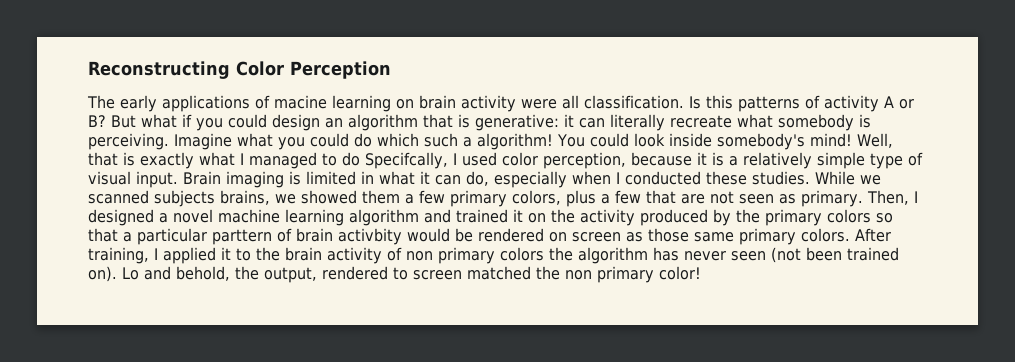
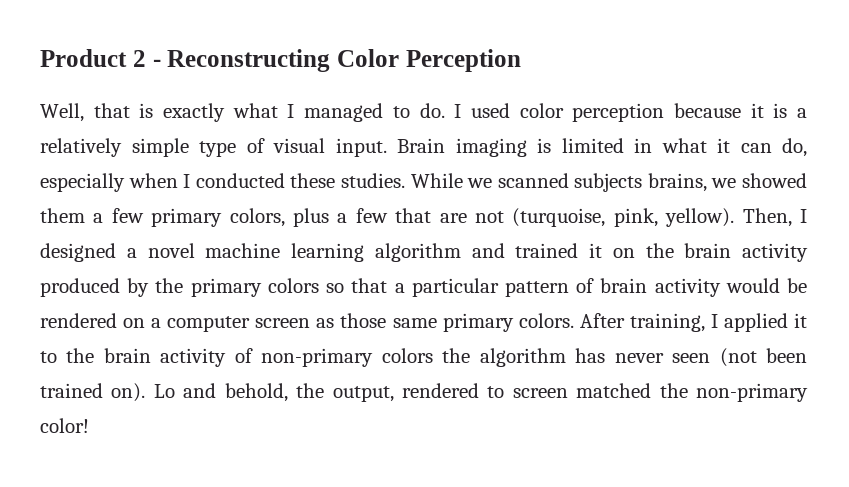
- Reconstructing Color Perception
+ Product 2 - Reconstructing Color Perception
- The early applications of macine learning on brain activity were all classification. Is this patterns of activity A or B? But what if you could design an algorithm that is generative: it can literally recreate what somebody is perceiving. Imagine what you could do which such a algorithm! You could look inside somebody's mind! Well, that is exactly what I managed to do Specifcally, I used color perception, because it is a relatively simple type of visual input.
+ Well, that is exactly what I managed to do. I used color perception because it is a relatively simple type of visual input.
- While we scanned subjects brains, we showed them a few primary colors, plus a few that are not seen as primary.
+ While we scanned subjects brains, we showed them a few primary colors, plus a few that are not (turquoise, pink, yellow).
- Then, I designed a novel machine learning algorithm and trained it on the activity produced by the primary colors so that a particular parttern of brain activbity would be rendered on screen as those same primary colors.
+ Then, I designed a novel machine learning algorithm and trained it on the brain activity produced by the primary colors so that a particular pattern of brain activity would be rendered on a computer screen as those same primary colors.
- After training, I applied it to the brain activity of non primary colors the algorithm has never seen (not been trained on).
+ After training, I applied it to the brain activity of non-primary colors the algorithm has never seen (not been trained on).
- Lo and behold, the output, rendered to screen matched the non primary color!
+ Lo and behold, the output, rendered to screen matched the non-primary color!

